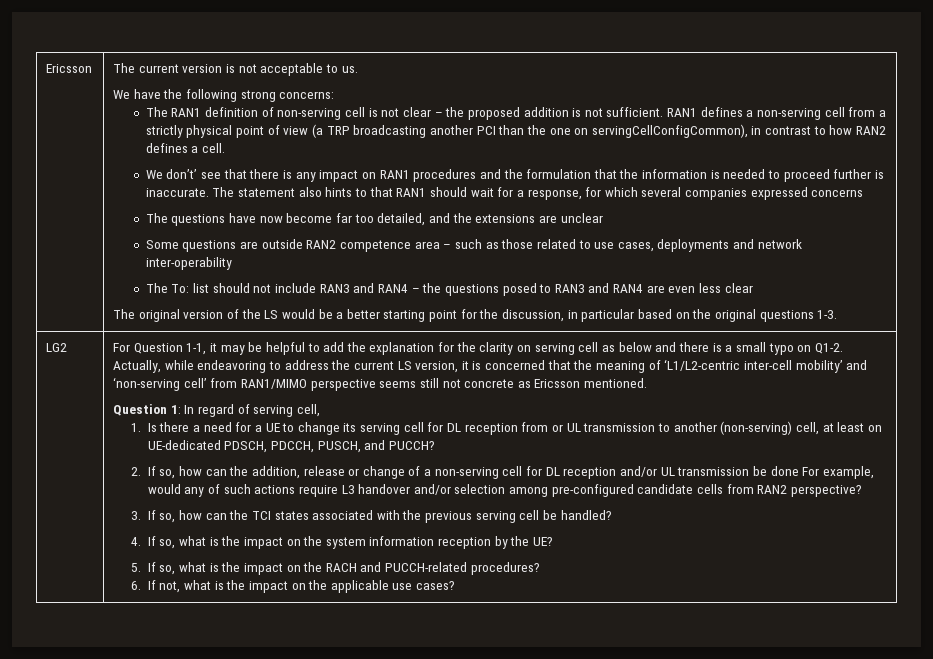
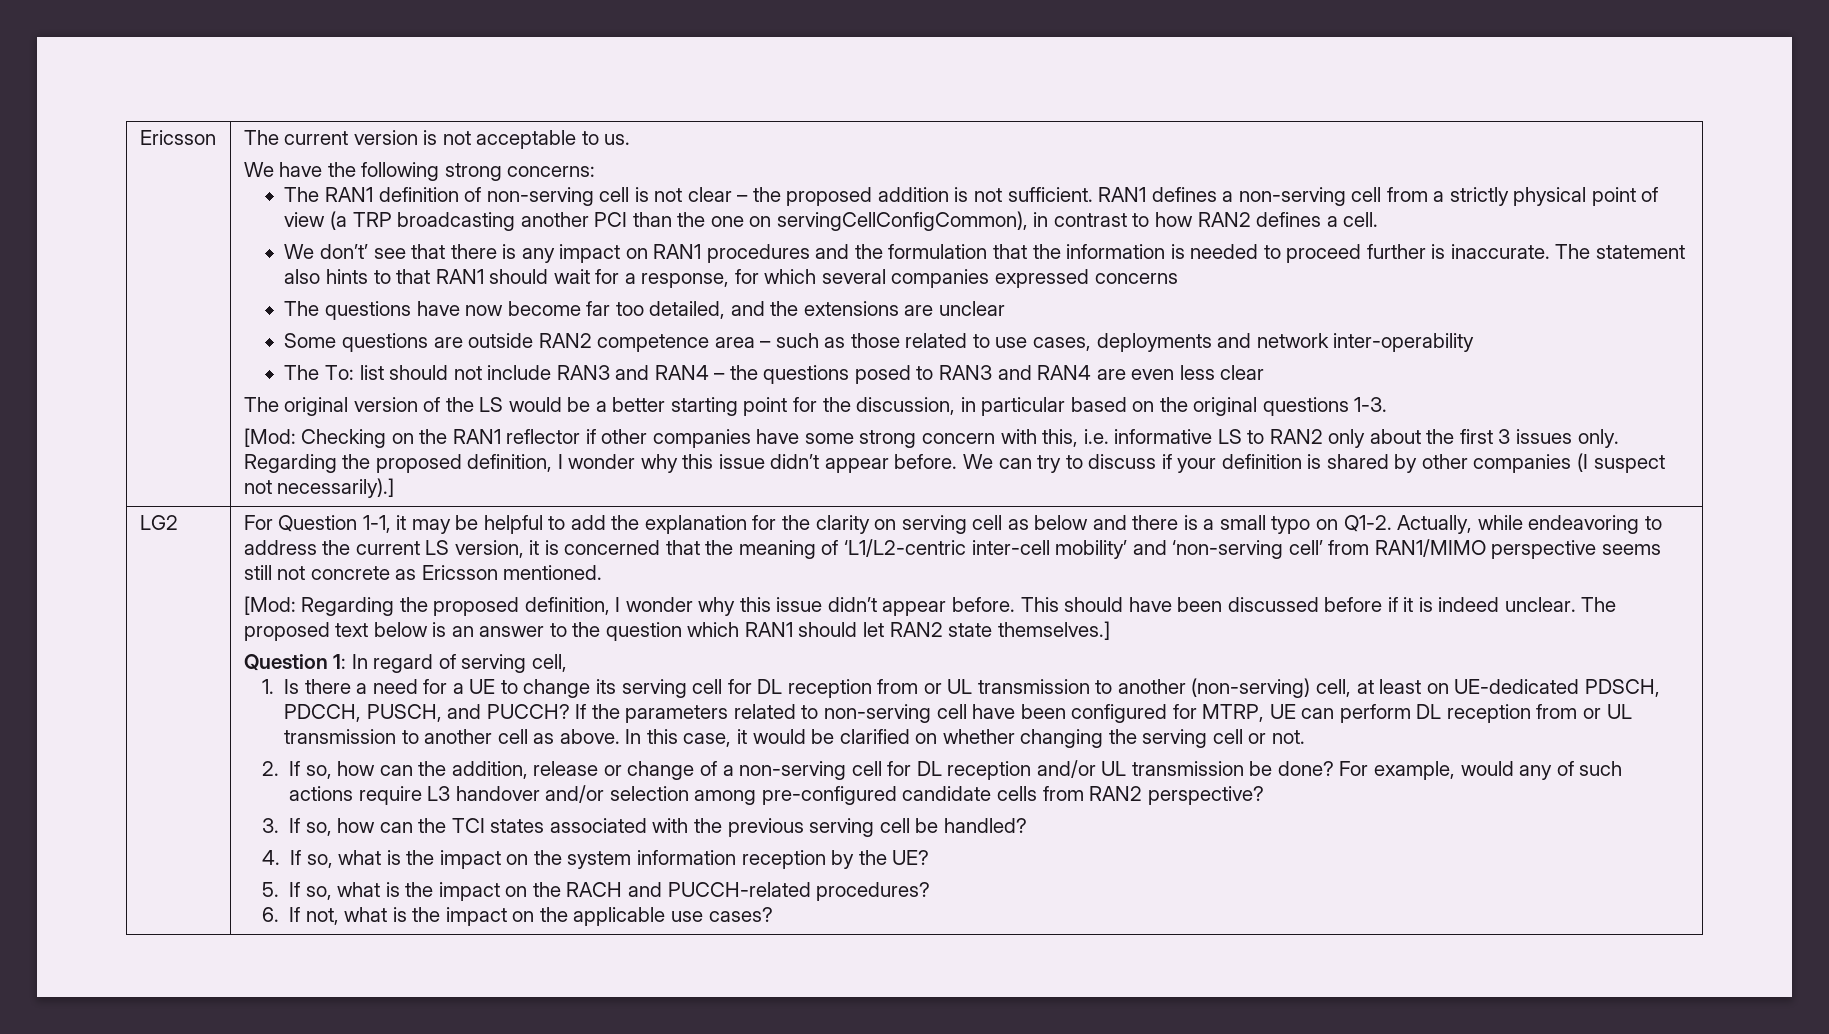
+ [Mod: Checking on the RAN1 reflector if other companies have some strong concern with this, i.e. informative LS to RAN2 only about the first 3 issues only. Regarding the proposed definition, I wonder why this issue didn’t appear before. We can try to discuss if your definition is shared by other companies (I suspect not necessarily).]
+ [Mod: Regarding the proposed definition, I wonder why this issue didn’t appear before. This should have been discussed before if it is indeed unclear. The proposed text below is an answer to the question which RAN1 should let RAN2 state themselves.]
+ If the parameters related to non-serving cell have been configured for MTRP, UE can perform DL reception from or UL transmission to another cell as above. In this case, it would be clarified on whether changing the serving cell or not.
- 2. If so, how can the addition, release or change of a non-serving cell for DL reception and/or UL transmission be done For example, would any of such actions require L3 handover and/or selection among pre-configured candidate cells from RAN2 perspective?
+ 2. If so, how can the addition, release or change of a non-serving cell for DL reception and/or UL transmission be done? For example, would any of such actions require L3 handover and/or selection among pre-configured candidate cells from RAN2 perspective?

